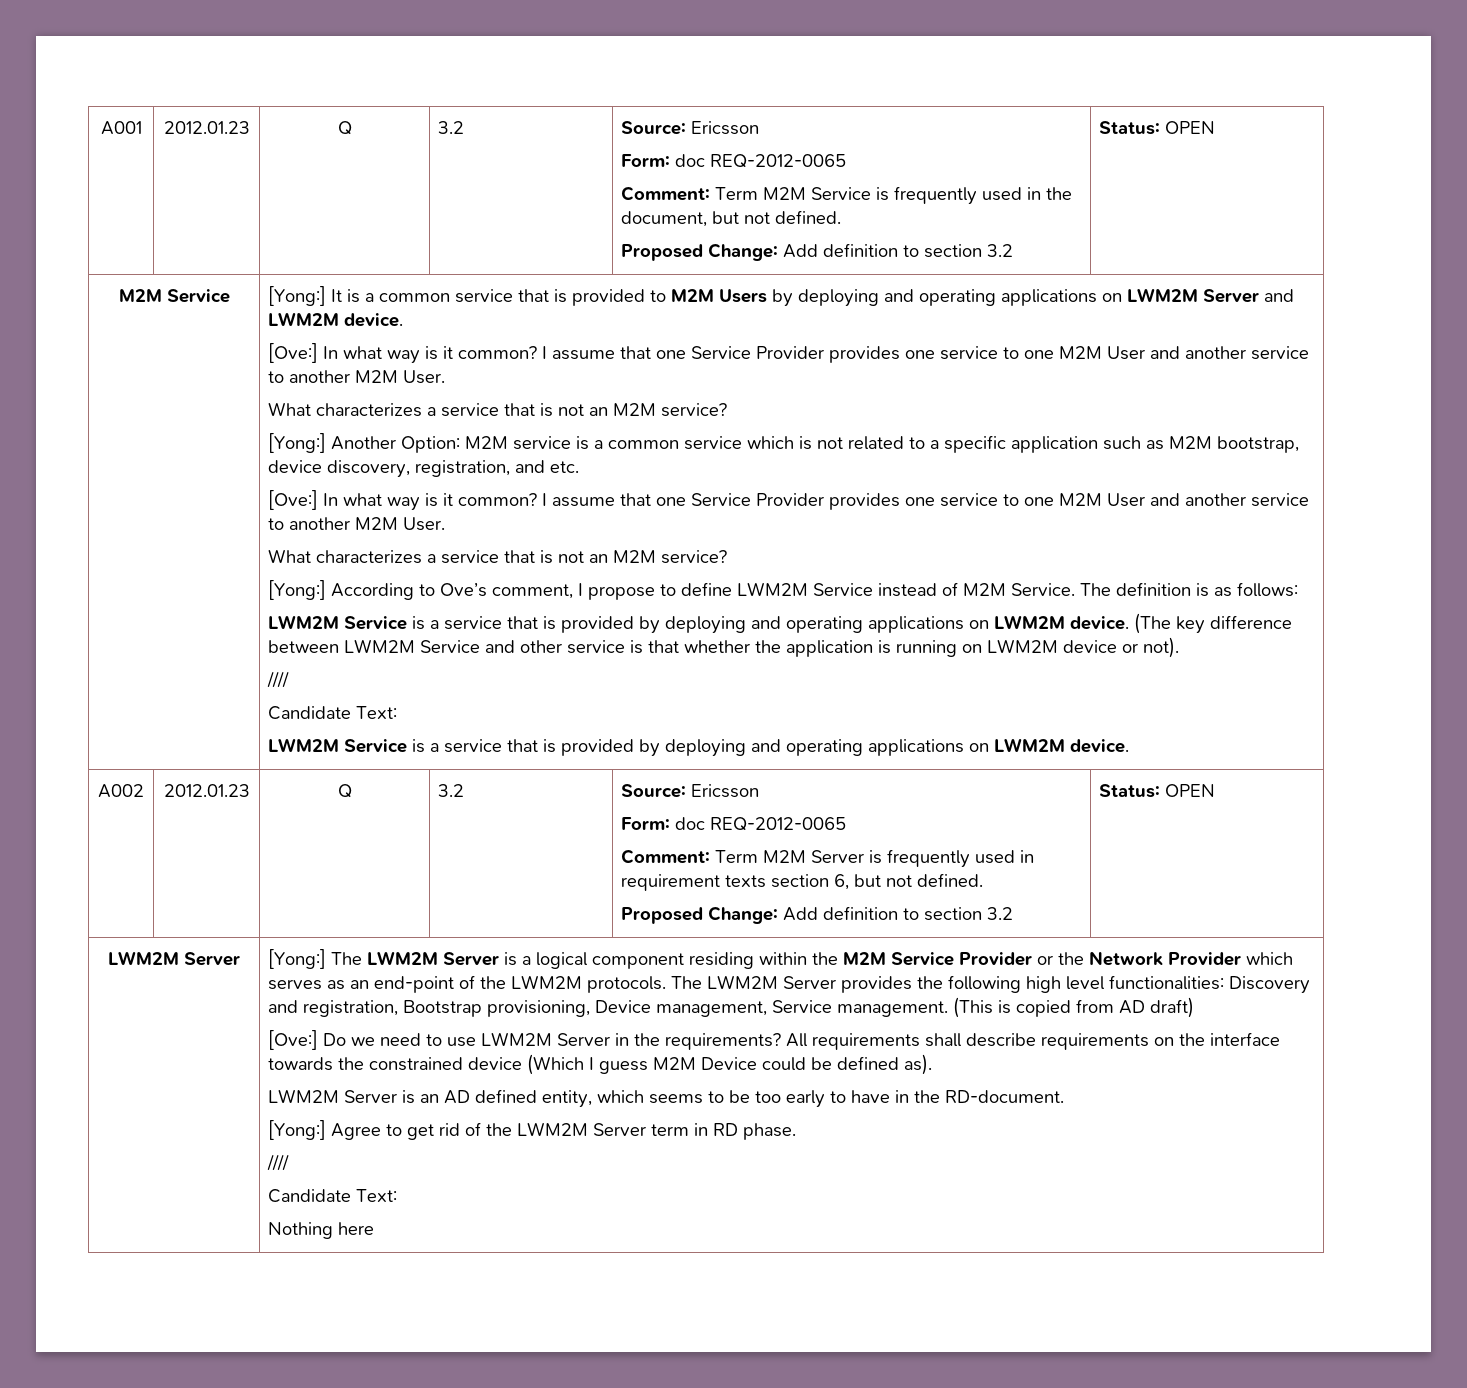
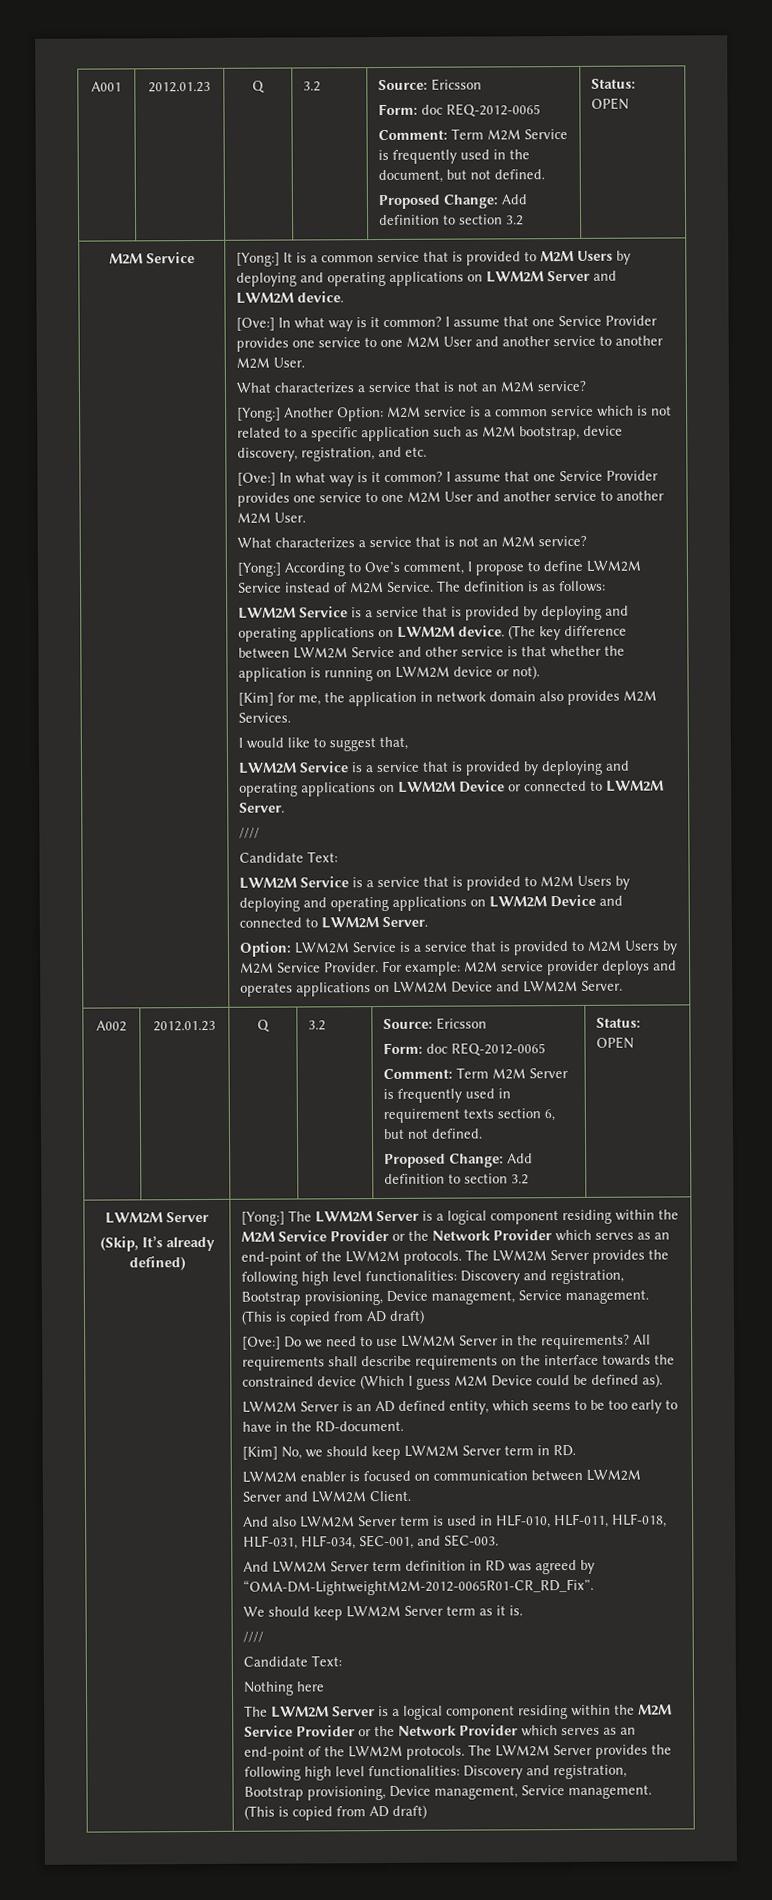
  (The key difference between LWM2M Service and other service is that whether the application is running on LWM2M device or not).
+ [Kim] for me, the application in network domain also provides M2M Services.
+ I would like to suggest that,
+ LWM2M Service is a service that is provided by deploying and operating applications on LWM2M Device or connected to LWM2M Server.
  ////
  Candidate Text:
- LWM2M Service is a service that is provided by deploying and operating applications on LWM2M device.
+ LWM2M Service is a service that is provided to M2M Users by deploying and operating applications on LWM2M Device and connected to LWM2M Server.
+ Option: LWM2M Service is a service that is provided to M2M Users by M2M Service Provider. For example: M2M service provider deploys and operates applications on LWM2M Device and LWM2M Server.
+ (Skip, It’s already defined)
- [Yong:] Agree to get rid of the LWM2M Server term in RD phase.
+ [Kim] No, we should keep LWM2M Server term in RD.
+ LWM2M enabler is focused on communication between LWM2M Server and LWM2M Client.
+ And also LWM2M Server term is used in HLF-010, HLF-011, HLF-018, HLF-031, HLF-034, SEC-001, and SEC-003.
+ And LWM2M Server term definition in RD was agreed by “OMA-DM-LightweightM2M-2012-0065R01-CR_RD_Fix”.
+ We should keep LWM2M Server term as it is.
  Nothing here
+ The LWM2M Server is a logical component residing within the M2M Service Provider or the Network Provider which serves as an end-point of the LWM2M protocols. The LWM2M Server provides the following high level functionalities: Discovery and registration, Bootstrap provisioning, Device management, Service management. (This is copied from AD draft)

